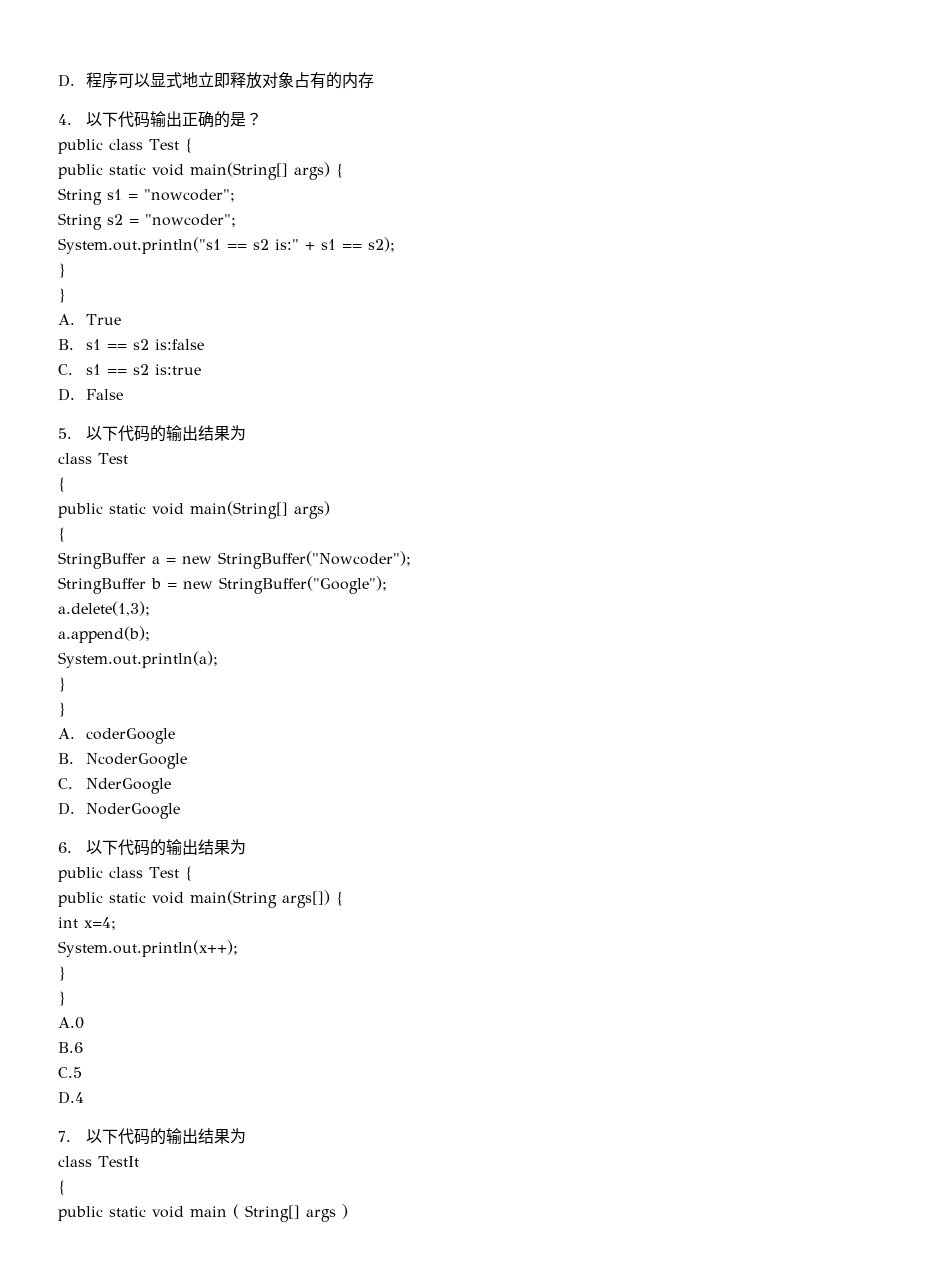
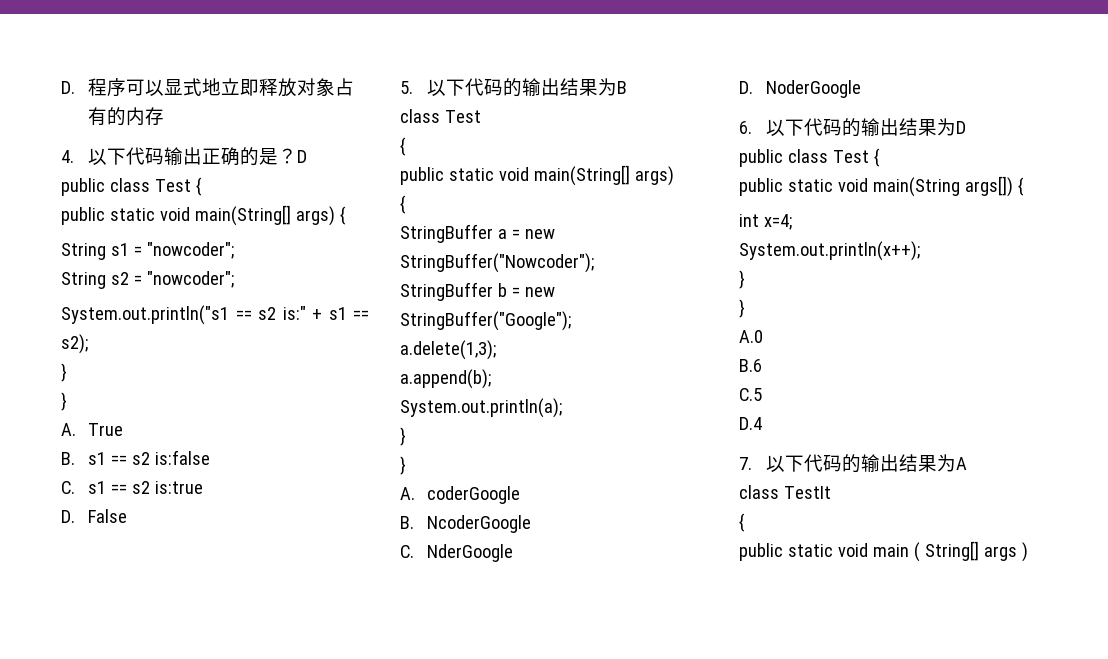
- 4.以下代码输出正确的是？
+ 4.以下代码输出正确的是？D
- 5.以下代码的输出结果为
+ 5.以下代码的输出结果为B
- 6.以下代码的输出结果为
+ 6.以下代码的输出结果为D
- 7.以下代码的输出结果为
+ 7.以下代码的输出结果为A

